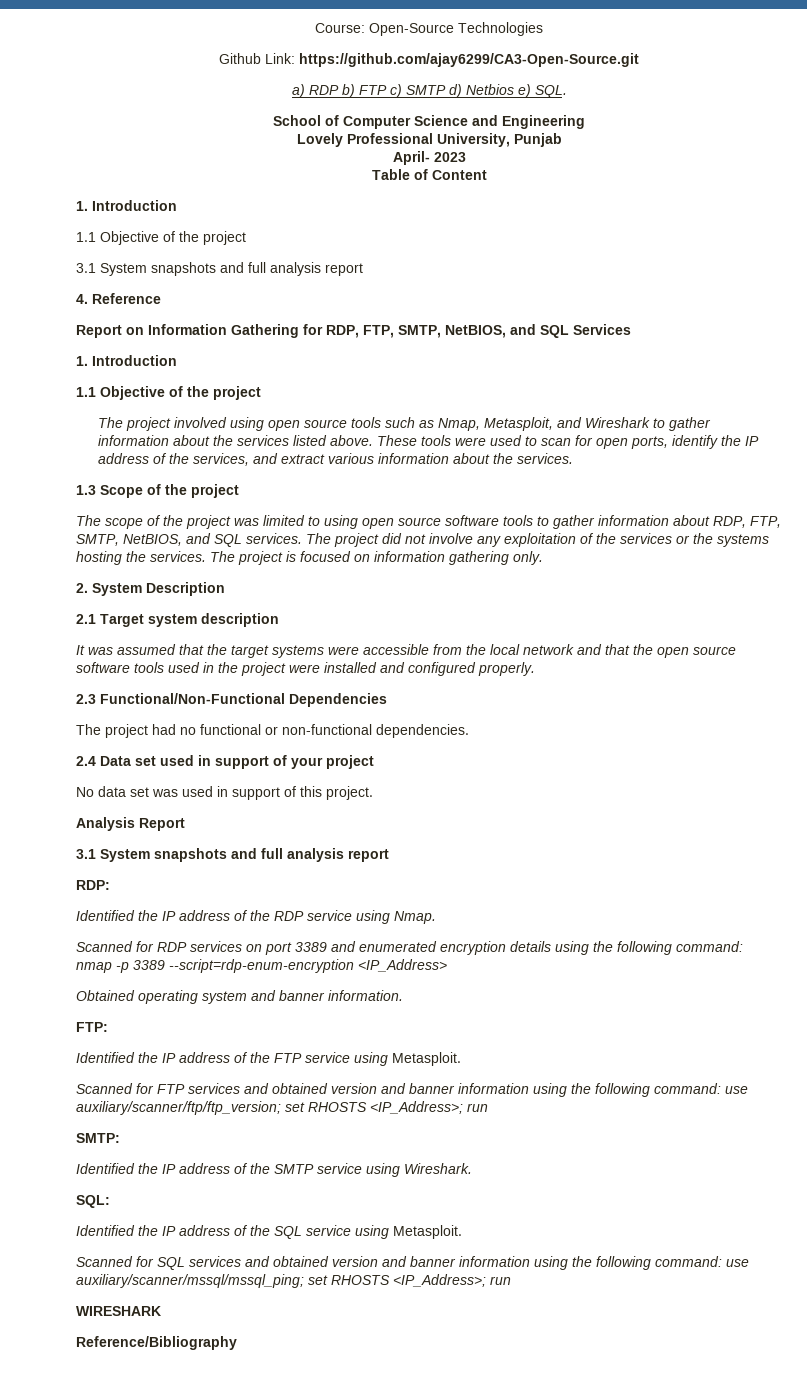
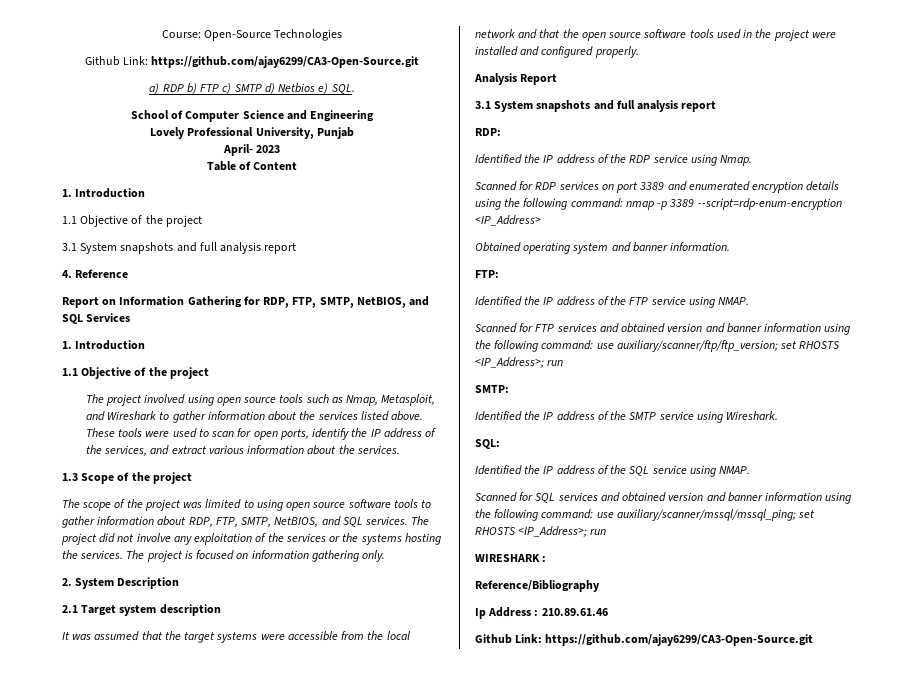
- 2.3 Functional/Non-Functional Dependencies
- The project had no functional or non-functional dependencies.
- 2.4 Data set used in support of your project
- No data set was used in support of this project.
- Identified the IP address of the FTP service using Metasploit.
+ Identified the IP address of the FTP service using NMAP.
- Identified the IP address of the SQL service using Metasploit.
+ Identified the IP address of the SQL service using NMAP.
- WIRESHARK
+ WIRESHARK :
+ Ip Address : 210.89.61.46
+ Github Link: https://github.com/ajay6299/CA3-Open-Source.git

